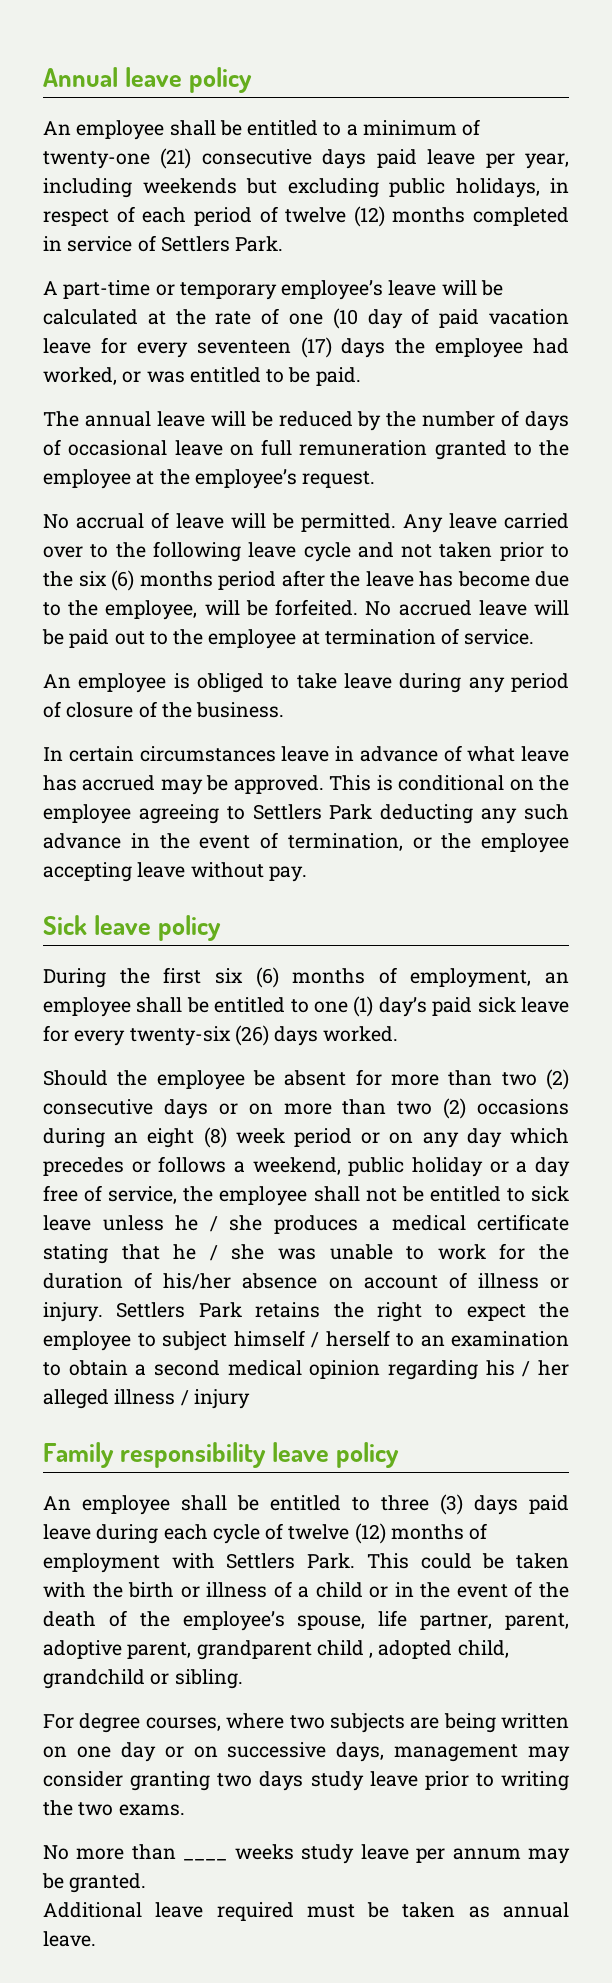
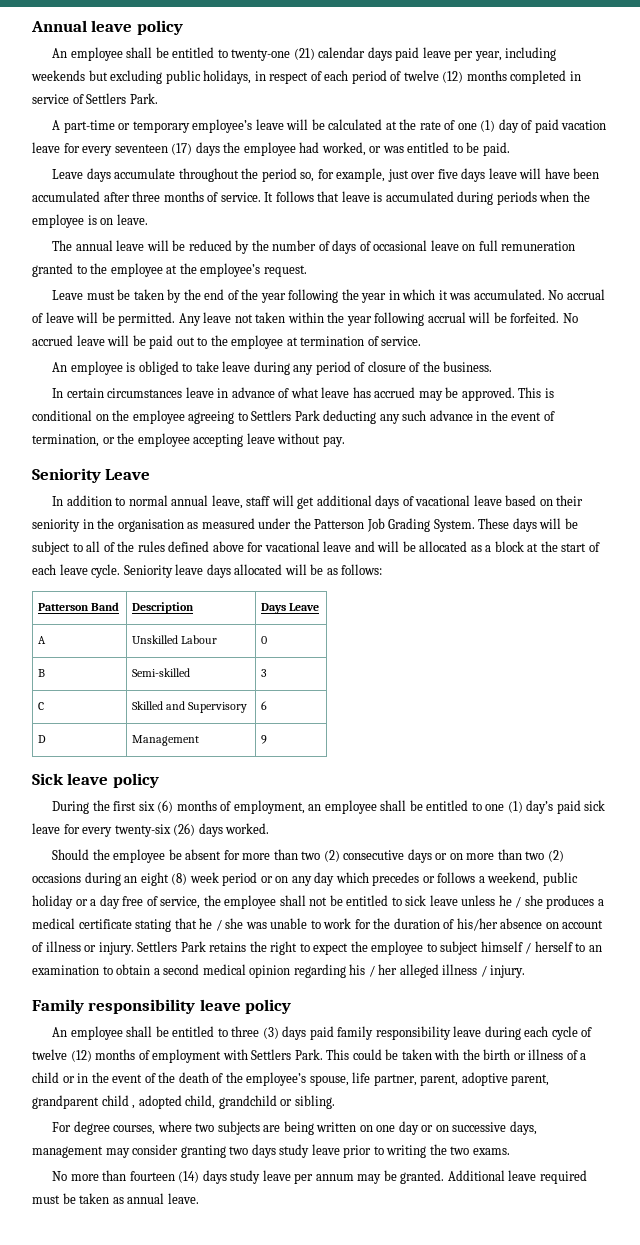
- An employee shall be entitled to a minimum of twenty-one (21) consecutive days paid leave per year, including weekends but excluding public holidays, in respect of each period of twelve (12) months completed in service of Settlers Park.
+ An employee shall be entitled to twenty-one (21) calendar days paid leave per year, including weekends but excluding public holidays, in respect of each period of twelve (12) months completed in service of Settlers Park.
- A part-time or temporary employee’s leave will be calculated at the rate of one (10 day of paid vacation leave for every seventeen (17) days the employee had worked, or was entitled to be paid.
+ A part-time or temporary employee’s leave will be calculated at the rate of one (1) day of paid vacation leave for every seventeen (17) days the employee had worked, or was entitled to be paid.
+ Leave days accumulate throughout the period so, for example, just over five days leave will have been accumulated after three months of service. It follows that leave is accumulated during periods when the employee is on leave.
+ Leave must be taken by the end of the year following the year in which it was accumulated.
- Any leave carried over to the following leave cycle and not taken prior to the six (6) months period after the leave has become due to the employee, will be forfeited.
+ Any leave not taken within the year following accrual will be forfeited.
+ Seniority Leave
+ In addition to normal annual leave, staff will get additional days of vacational leave based on their seniority in the organisation as measured under the Patterson Job Grading System. These days will be subject to all of the rules defined above for vacational leave and will be allocated as a block at the start of each leave cycle. Seniority leave days allocated will be as follows:
+ Patterson Band | Description | Days Leave
+ A | Unskilled Labour | 0
+ B | Semi-skilled | 3
+ C | Skilled and Supervisory | 6
+ D | Management | 9
- Settlers Park retains the right to expect the employee to subject himself / herself to an examination to obtain a second medical opinion regarding his / her alleged illness / injury
+ Settlers Park retains the right to expect the employee to subject himself / herself to an examination to obtain a second medical opinion regarding his / her alleged illness / injury.
- An employee shall be entitled to three (3) days paid leave during each cycle of twelve (12) months of employment with Settlers Park.
+ An employee shall be entitled to three (3) days paid family responsibility leave during each cycle of twelve (12) months of employment with Settlers Park.
- No more than ____ weeks study leave per annum may be granted.
- Additional leave required must be taken as annual leave.
+ No more than fourteen (14) days study leave per annum may be granted. Additional leave required must be taken as annual leave.

